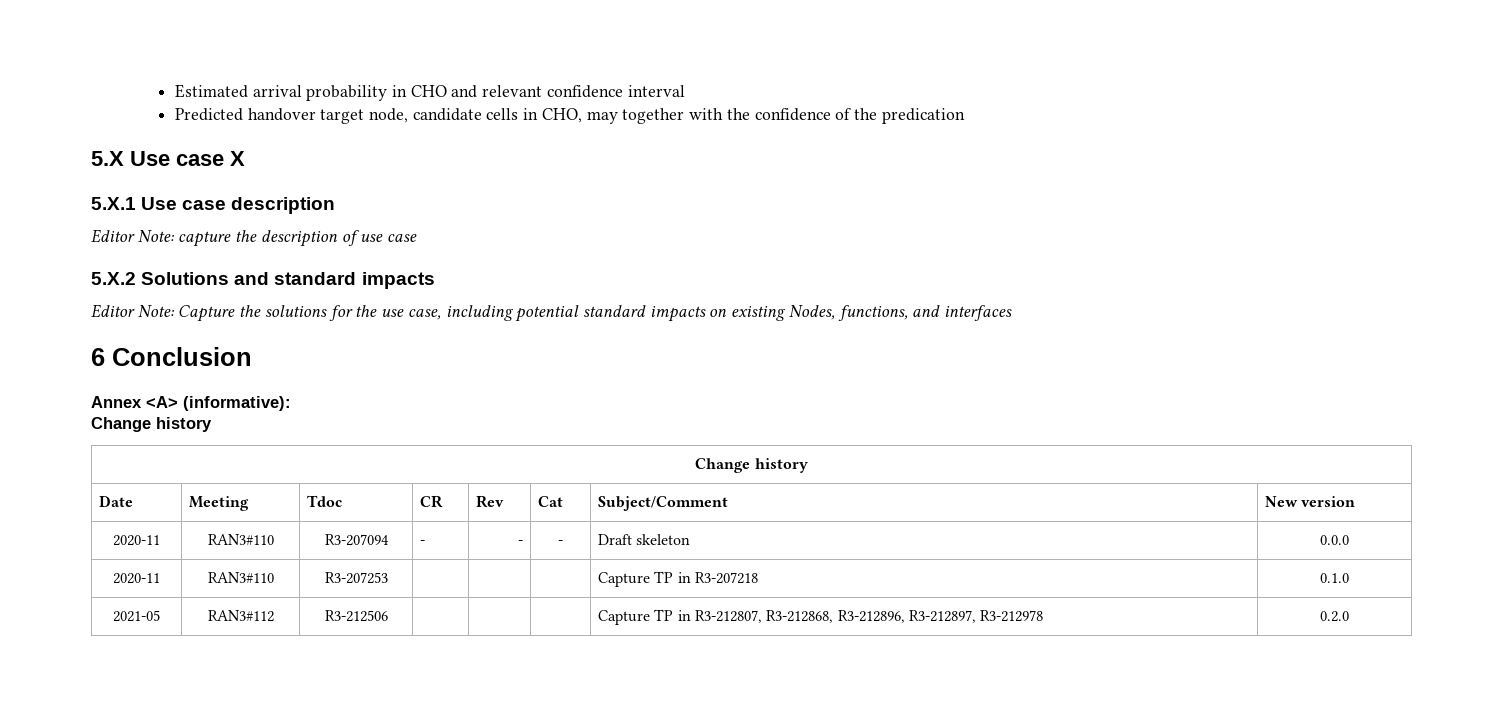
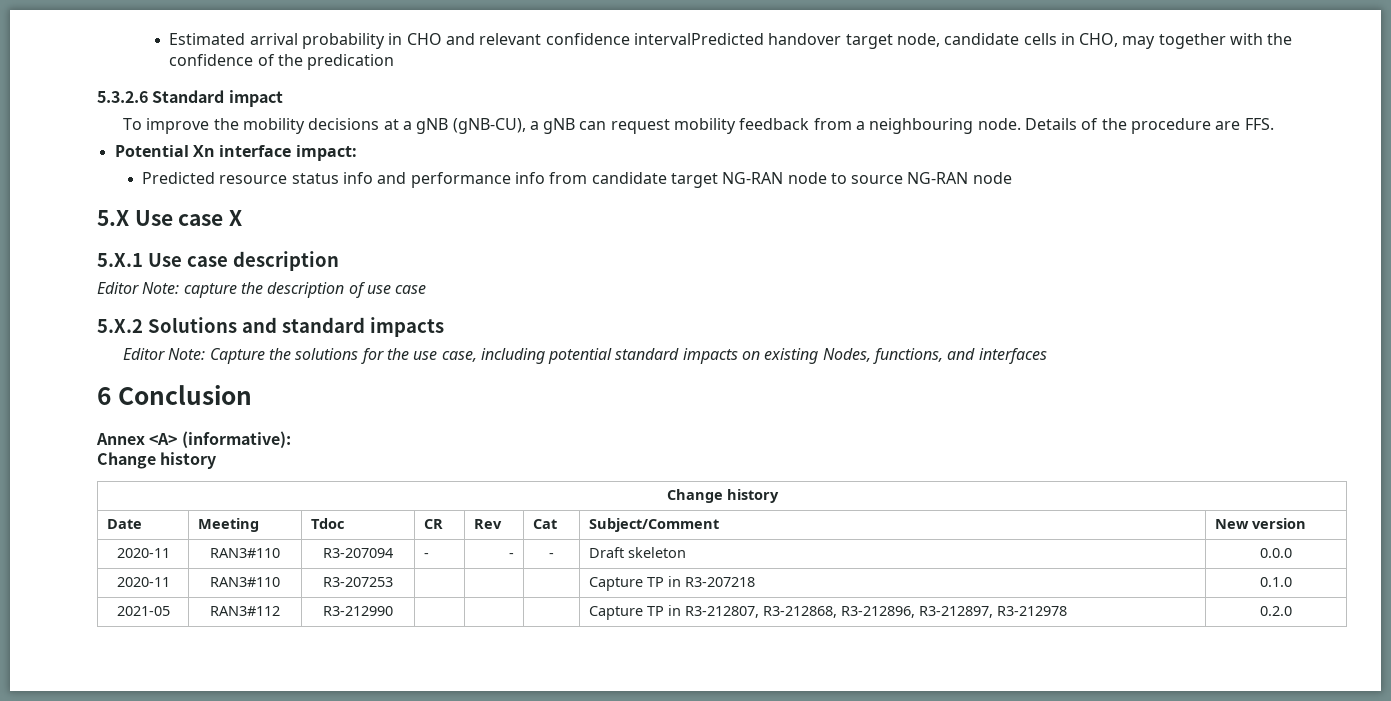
- Estimated arrival probability in CHO and relevant confidence interval
- Predicted handover target node, candidate cells in CHO, may together with the confidence of the predication
+ Estimated arrival probability in CHO and relevant confidence intervalPredicted handover target node, candidate cells in CHO, may together with the confidence of the predication
+ 5.3.2.6 Standard impact
+ To improve the mobility decisions at a gNB (gNB-CU), a gNB can request mobility feedback from a neighbouring node. Details of the procedure are FFS.
+ Potential Xn interface impact:
+ Predicted resource status info and performance info from candidate target NG-RAN node to source NG-RAN node
- 2021-05 | RAN3#112 | R3-212506 | | | | Capture TP in R3-212807, R3-212868, R3-212896, R3-212897, R3-212978 | 0.2.0
+ 2021-05 | RAN3#112 | R3-212990 | | | | Capture TP in R3-212807, R3-212868, R3-212896, R3-212897, R3-212978 | 0.2.0

